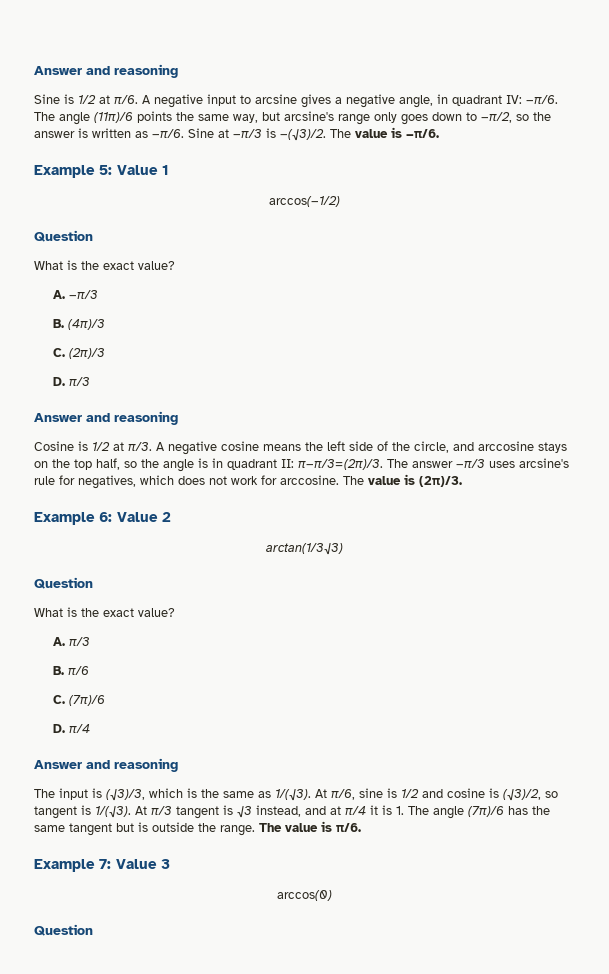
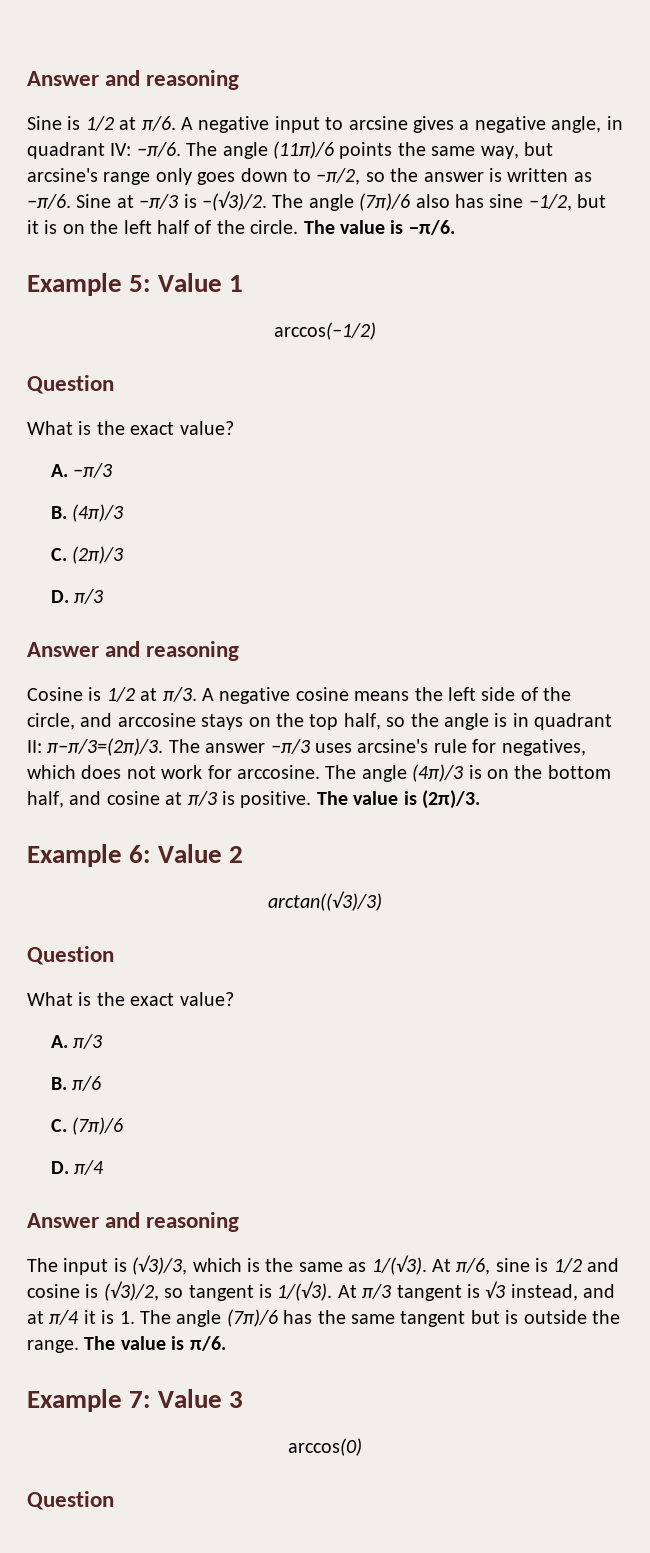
- The value is −π/6.
+ The angle (7π)/6 also has sine −1/2, but it is on the left half of the circle. The value is −π/6.
- The value is (2π)/3.
+ The angle (4π)/3 is on the bottom half, and cosine at π/3 is positive. The value is (2π)/3.
- arctan(1/3√3)
+ arctan((√3)/3)

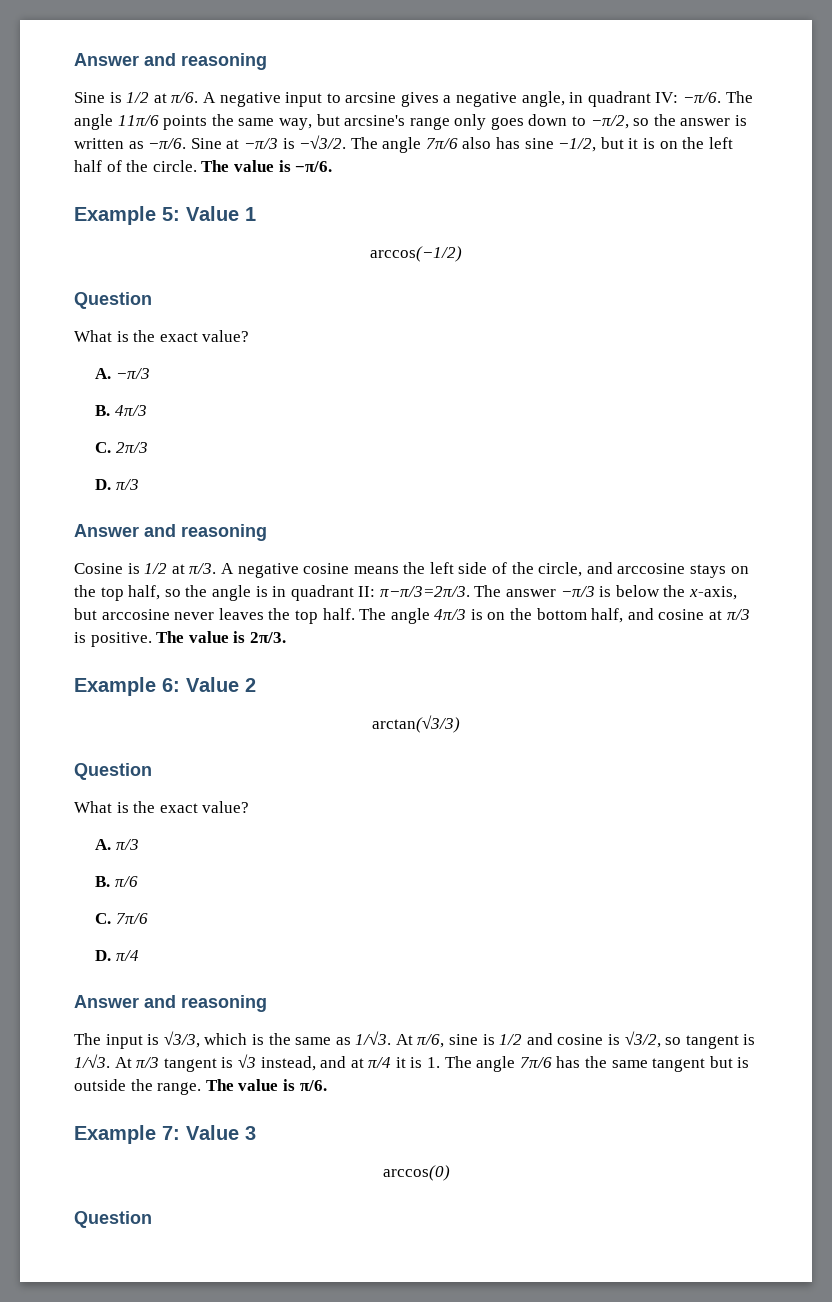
- The angle (11π)/6 points the same way, but arcsine's range only goes down to −π/2, so the answer is written as −π/6.
+ The angle 11π/6 points the same way, but arcsine's range only goes down to −π/2, so the answer is written as −π/6.
- Sine at −π/3 is −(√3)/2. The angle (7π)/6 also has sine −1/2, but it is on the left half of the circle.
+ Sine at −π/3 is −√3/2. The angle 7π/6 also has sine −1/2, but it is on the left half of the circle.
- B. (4π)/3
- C. (2π)/3
+ B. 4π/3
+ C. 2π/3
- A negative cosine means the left side of the circle, and arccosine stays on the top half, so the angle is in quadrant II: π−π/3=(2π)/3.
+ A negative cosine means the left side of the circle, and arccosine stays on the top half, so the angle is in quadrant II: π−π/3=2π/3.
- The answer −π/3 uses arcsine's rule for negatives, which does not work for arccosine. The angle (4π)/3 is on the bottom half, and cosine at π/3 is positive.
+ The answer −π/3 is below the x-axis, but arccosine never leaves the top half. The angle 4π/3 is on the bottom half, and cosine at π/3 is positive.
- The value is (2π)/3.
+ The value is 2π/3.
- arctan((√3)/3)
+ arctan(√3/3)
- C. (7π)/6
+ C. 7π/6
- The input is (√3)/3, which is the same as 1/(√3).
+ The input is √3/3, which is the same as 1/√3.
- At π/6, sine is 1/2 and cosine is (√3)/2, so tangent is 1/(√3).
+ At π/6, sine is 1/2 and cosine is √3/2, so tangent is 1/√3.
- At π/3 tangent is √3 instead, and at π/4 it is 1. The angle (7π)/6 has the same tangent but is outside the range.
+ At π/3 tangent is √3 instead, and at π/4 it is 1. The angle 7π/6 has the same tangent but is outside the range.

